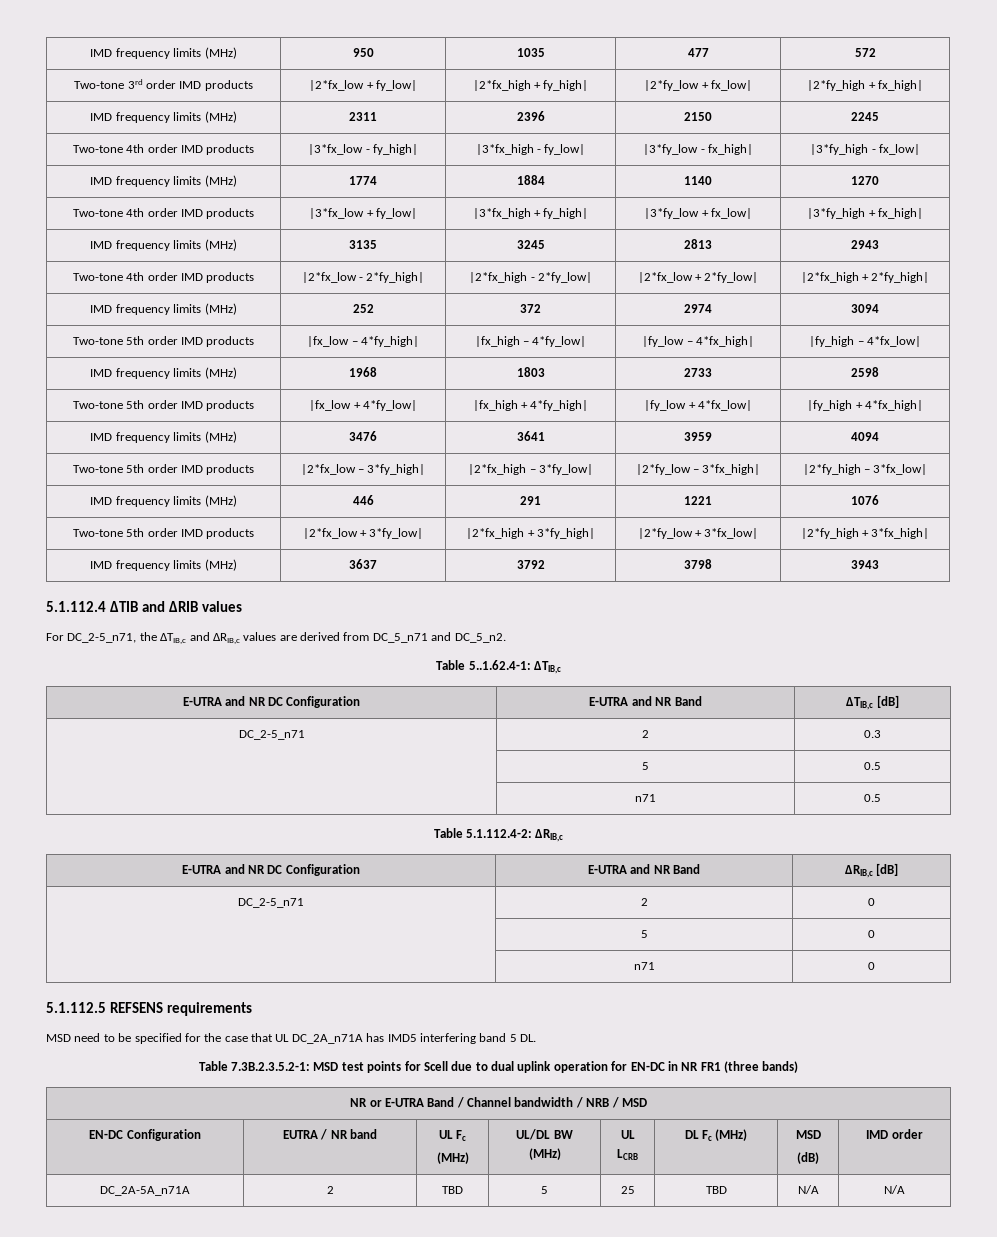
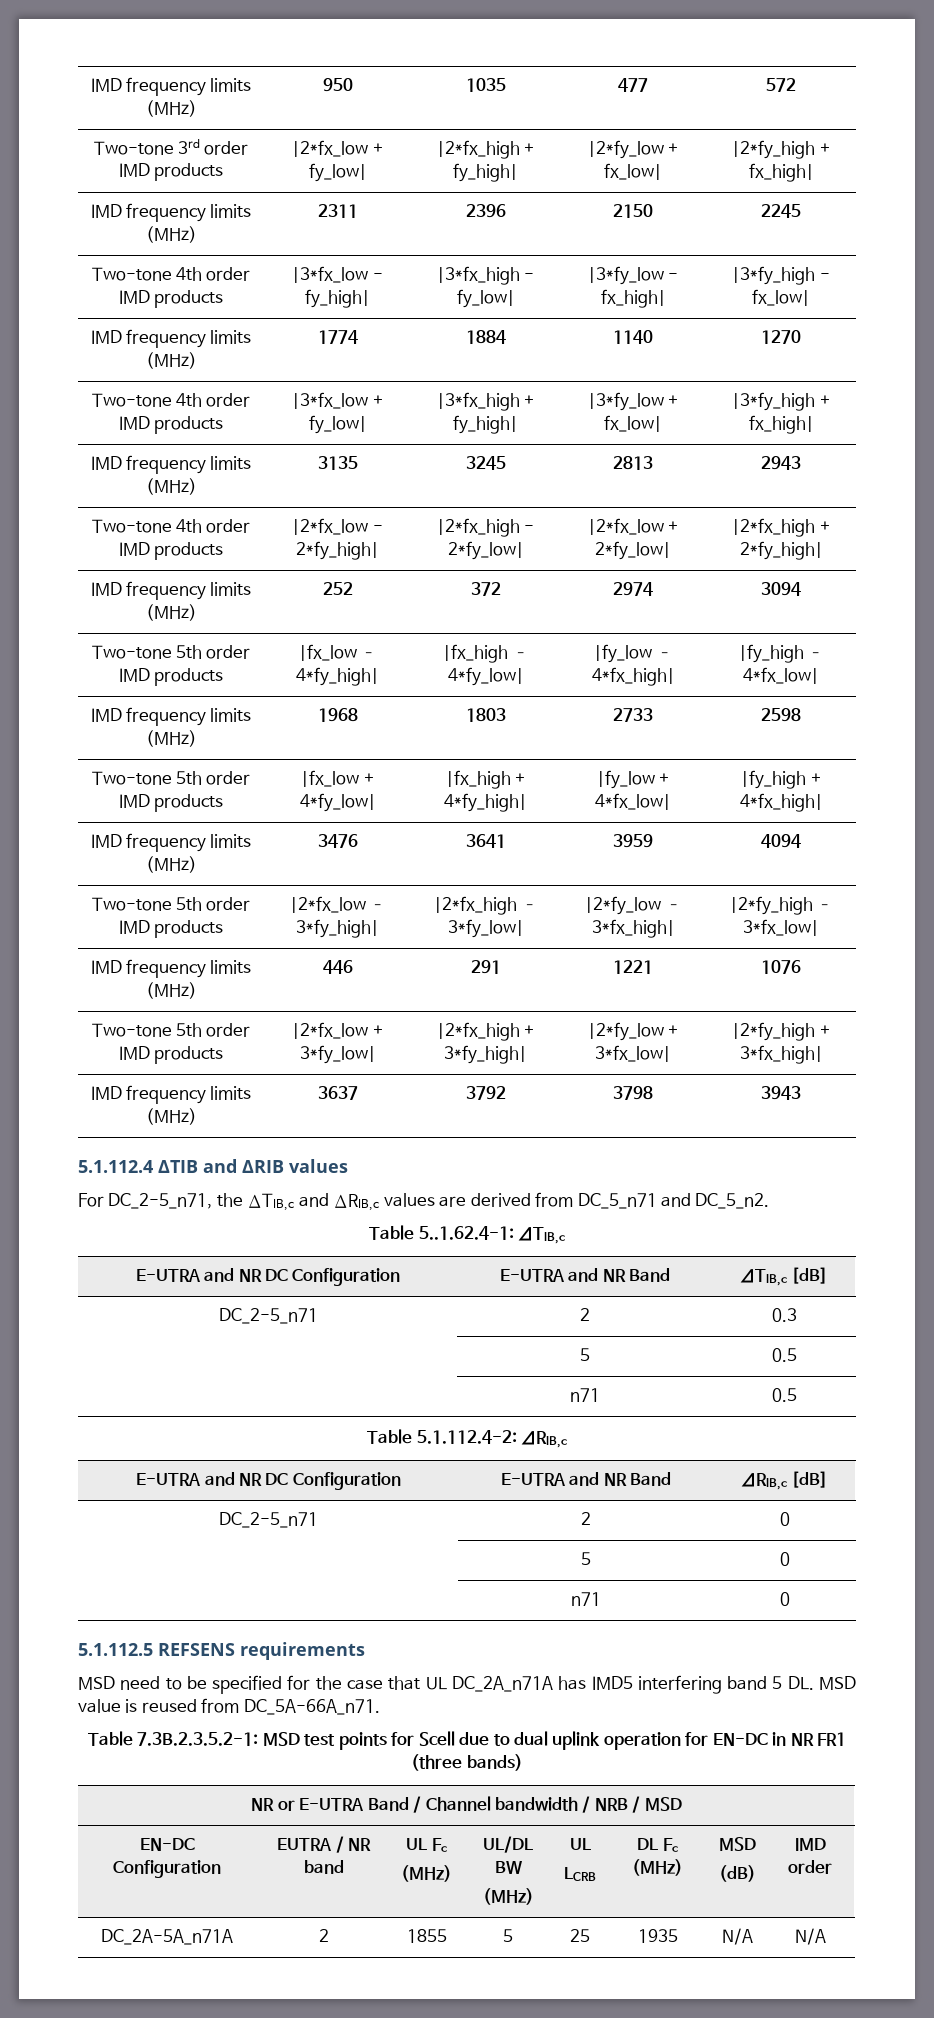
- MSD need to be specified for the case that UL DC_2A_n71A has IMD5 interfering band 5 DL.
+ MSD need to be specified for the case that UL DC_2A_n71A has IMD5 interfering band 5 DL. MSD value is reused from DC_5A-66A_n71.
- DC_2A-5A_n71A | 2 | TBD | 5 | 25 | TBD | N/A | N/A
+ DC_2A-5A_n71A | 2 | 1855 | 5 | 25 | 1935 | N/A | N/A

